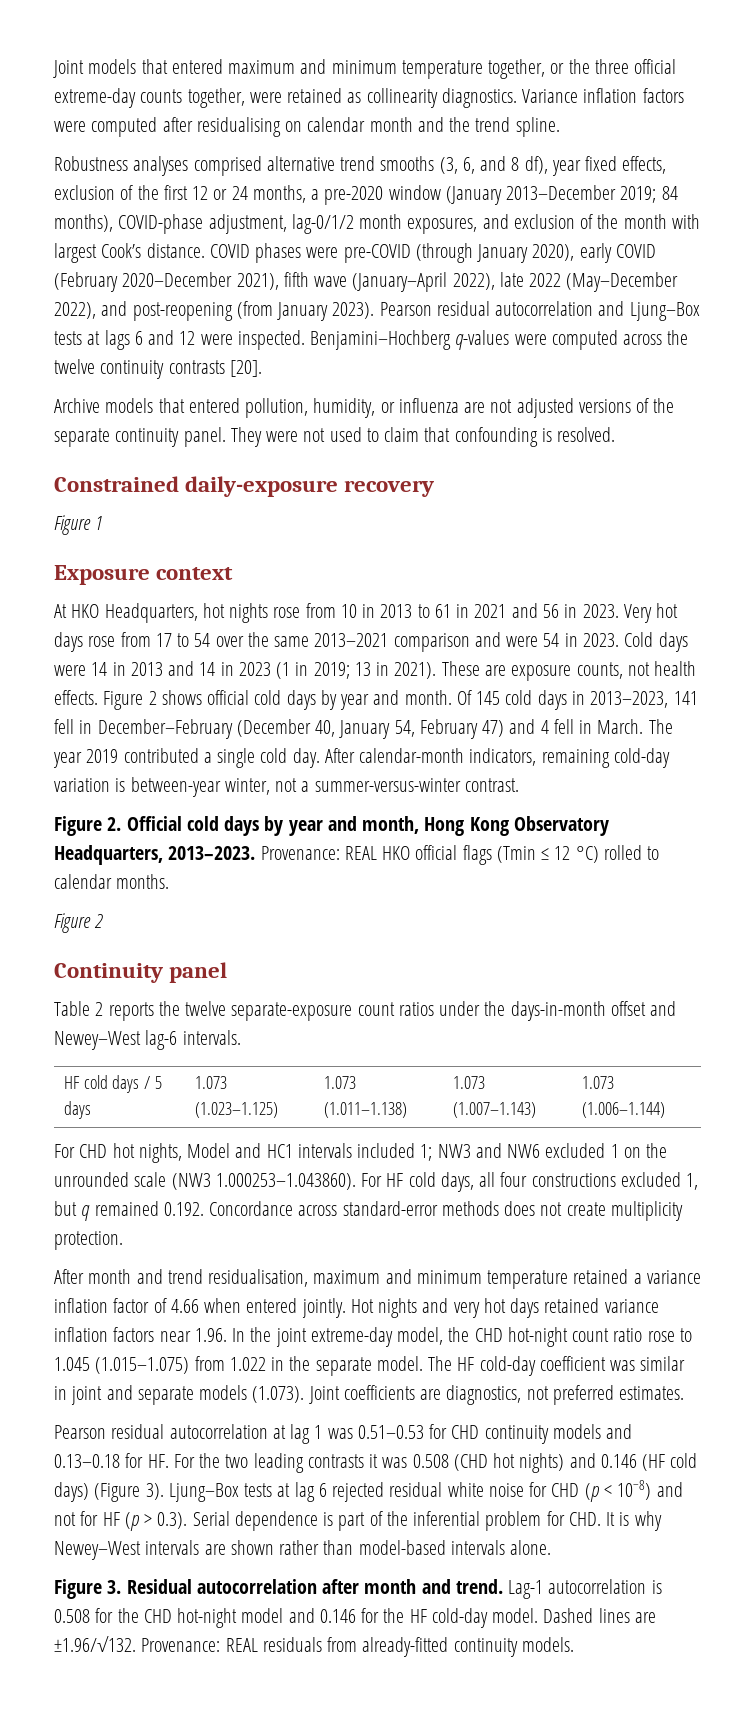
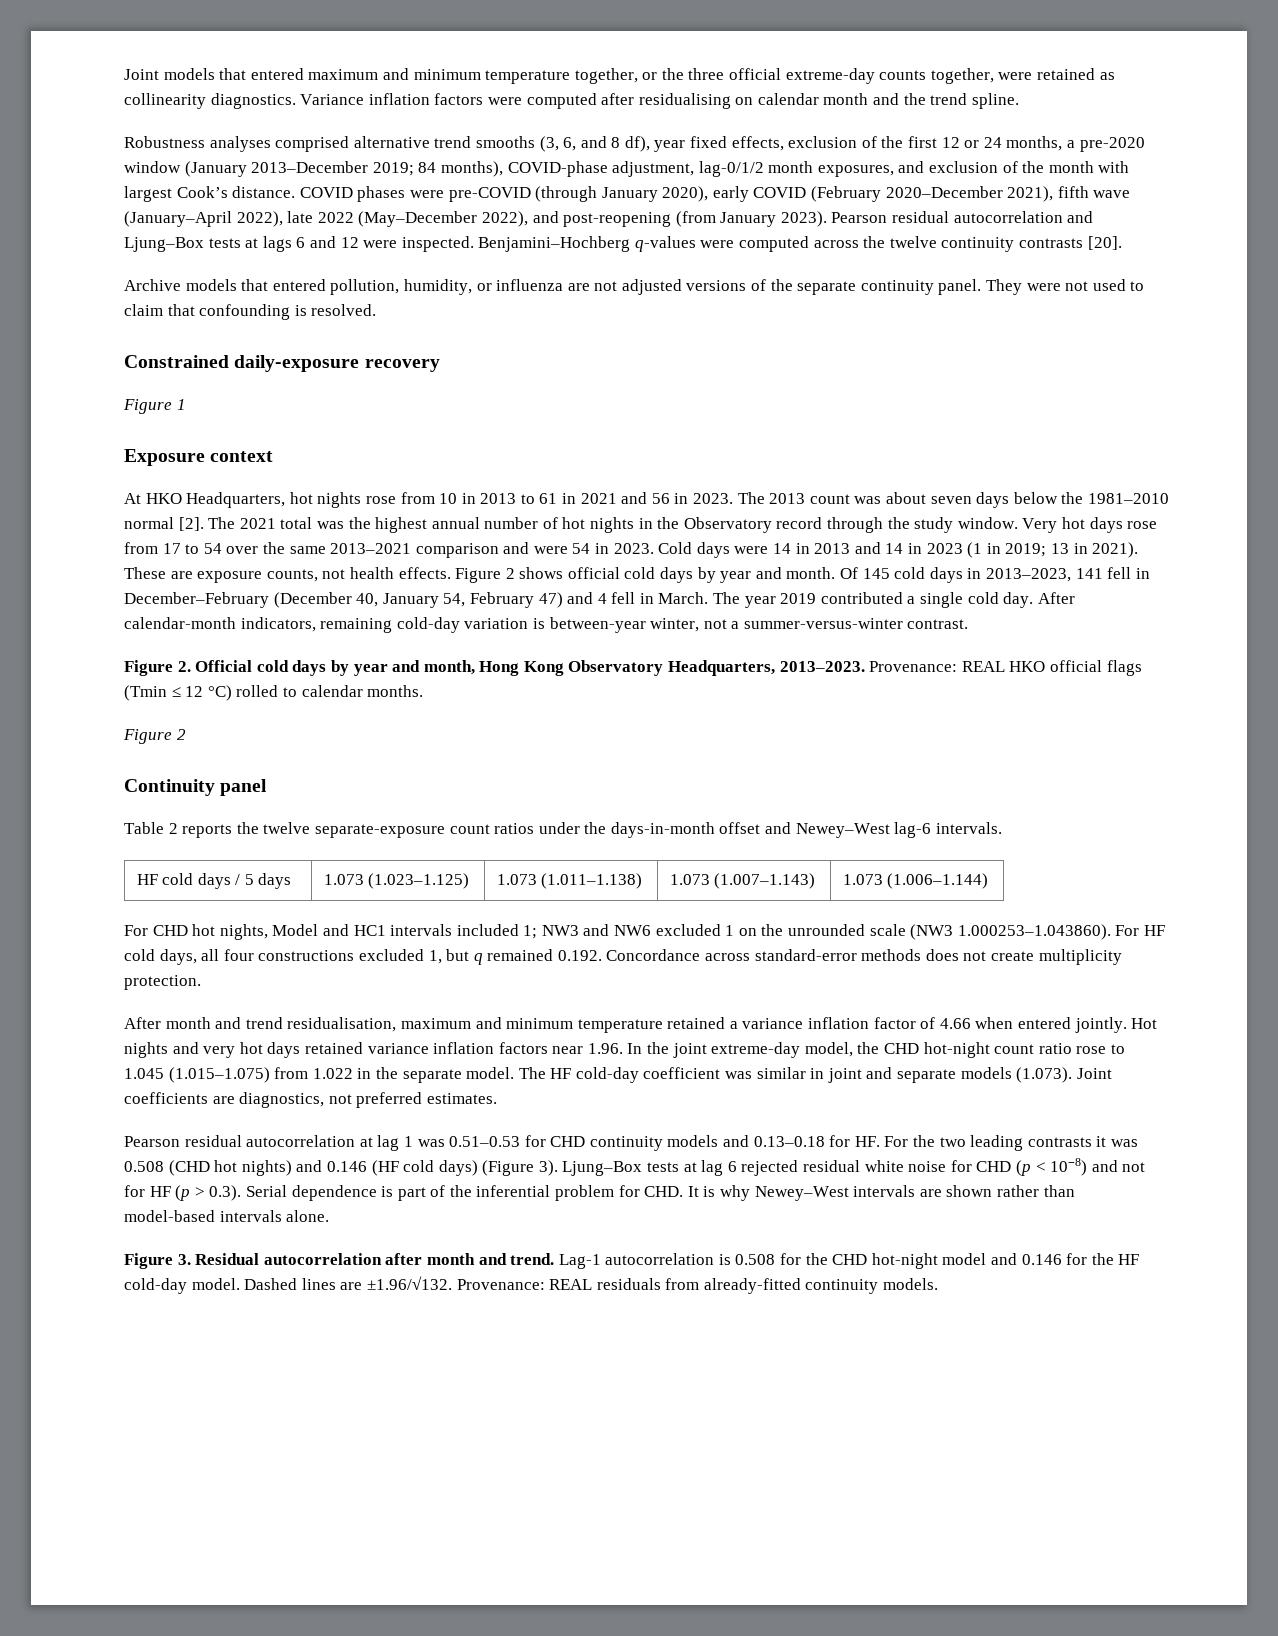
+ The 2013 count was about seven days below the 1981–2010 normal [2]. The 2021 total was the highest annual number of hot nights in the Observatory record through the study window.

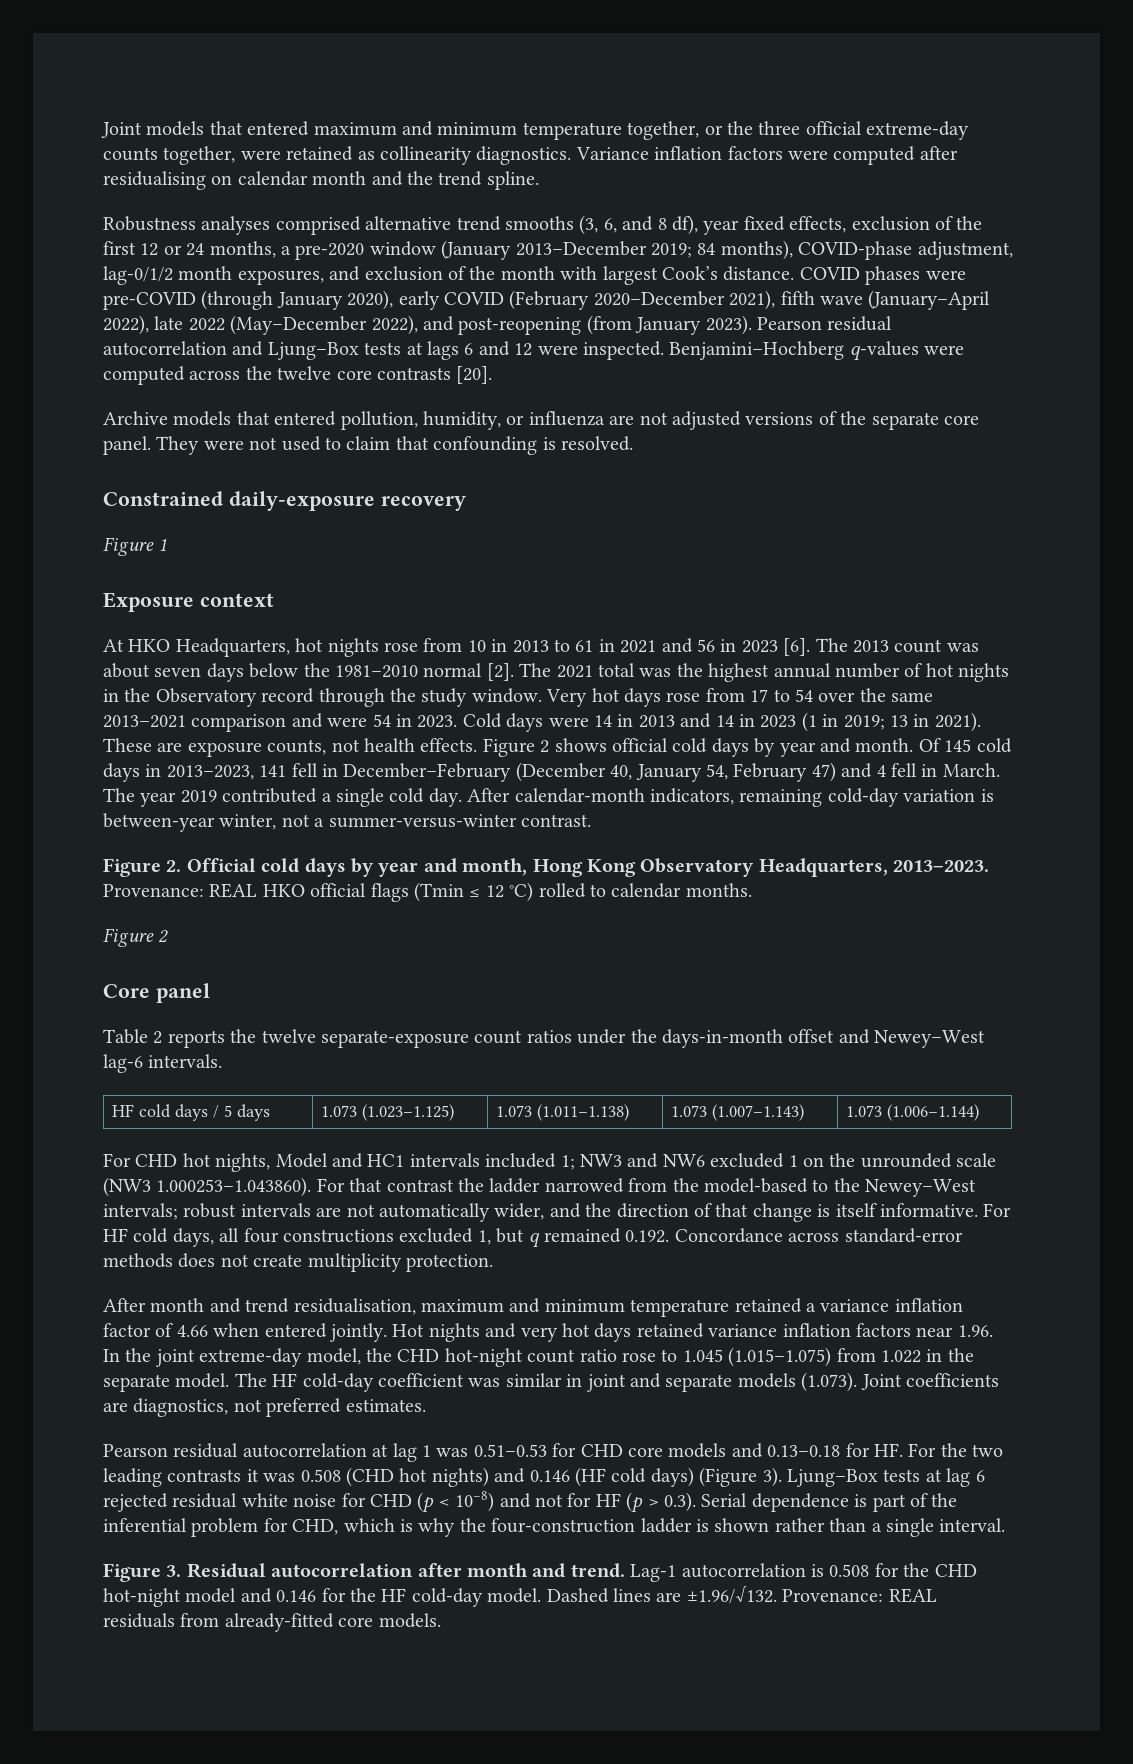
- Benjamini–Hochberg q-values were computed across the twelve continuity contrasts [20].
+ Benjamini–Hochberg q-values were computed across the twelve core contrasts [20].
- Archive models that entered pollution, humidity, or influenza are not adjusted versions of the separate continuity panel.
+ Archive models that entered pollution, humidity, or influenza are not adjusted versions of the separate core panel.
- At HKO Headquarters, hot nights rose from 10 in 2013 to 61 in 2021 and 56 in 2023.
+ At HKO Headquarters, hot nights rose from 10 in 2013 to 61 in 2021 and 56 in 2023 [6].
- Continuity panel
+ Core panel
- For CHD hot nights, Model and HC1 intervals included 1; NW3 and NW6 excluded 1 on the unrounded scale (NW3 1.000253–1.043860). For HF cold days, all four constructions excluded 1, but q remained 0.192. Concordance across standard-error methods does not create multiplicity protection.
+ For CHD hot nights, Model and HC1 intervals included 1; NW3 and NW6 excluded 1 on the unrounded scale (NW3 1.000253–1.043860). For that contrast the ladder narrowed from the model-based to the Newey–West intervals; robust intervals are not automatically wider, and the direction of that change is itself informative. For HF cold days, all four constructions excluded 1, but q remained 0.192. Concordance across standard-error methods does not create multiplicity protection.
- Pearson residual autocorrelation at lag 1 was 0.51–0.53 for CHD continuity models and 0.13–0.18 for HF. For the two leading contrasts it was 0.508 (CHD hot nights) and 0.146 (HF cold days) (Figure 3).
+ Pearson residual autocorrelation at lag 1 was 0.51–0.53 for CHD core models and 0.13–0.18 for HF. For the two leading contrasts it was 0.508 (CHD hot nights) and 0.146 (HF cold days) (Figure 3).
- Ljung–Box tests at lag 6 rejected residual white noise for CHD (p < 10−8) and not for HF (p > 0.3). Serial dependence is part of the inferential problem for CHD. It is why Newey–West intervals are shown rather than model-based intervals alone.
+ Ljung–Box tests at lag 6 rejected residual white noise for CHD (p < 10−8) and not for HF (p > 0.3). Serial dependence is part of the inferential problem for CHD, which is why the four-construction ladder is shown rather than a single interval.
- Dashed lines are ±1.96/√132. Provenance: REAL residuals from already-fitted continuity models.
+ Dashed lines are ±1.96/√132. Provenance: REAL residuals from already-fitted core models.

